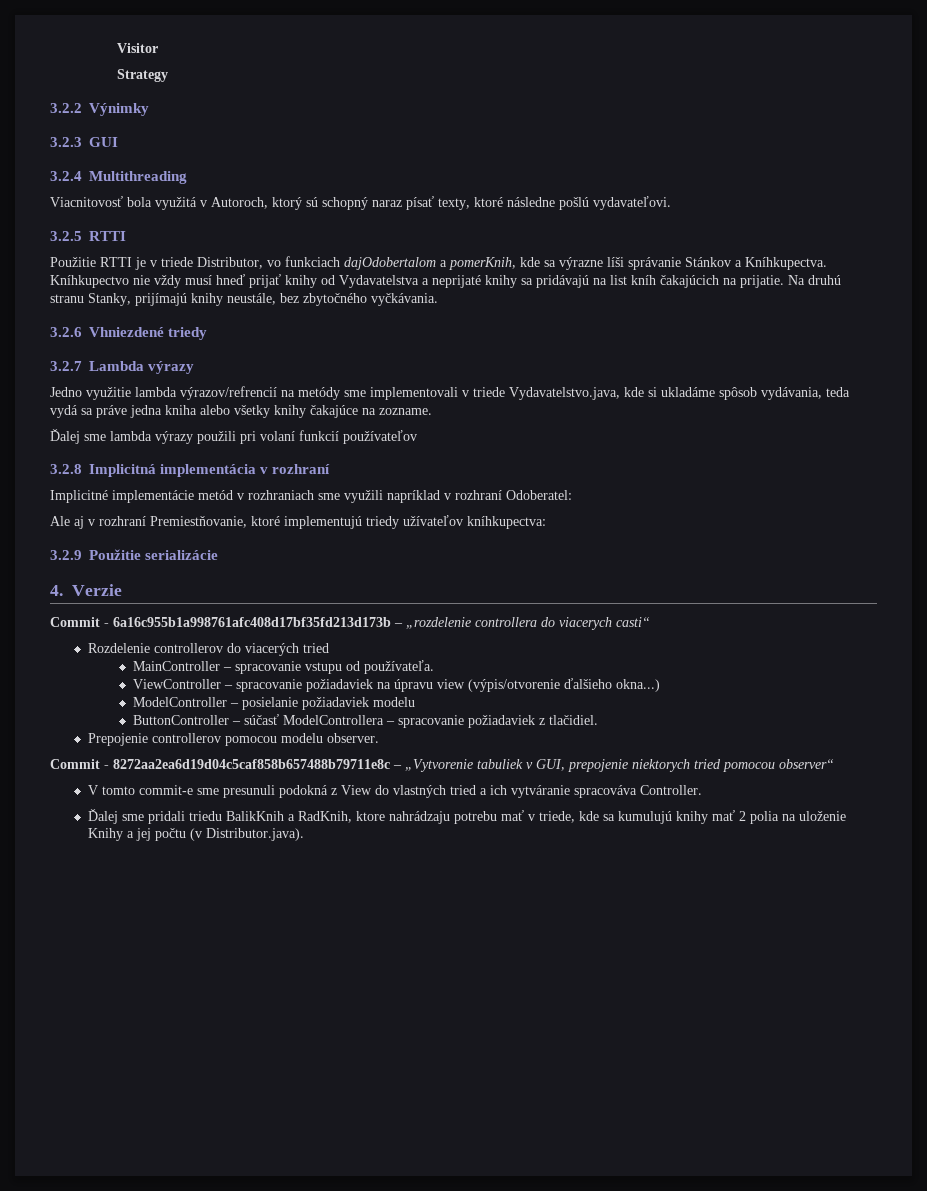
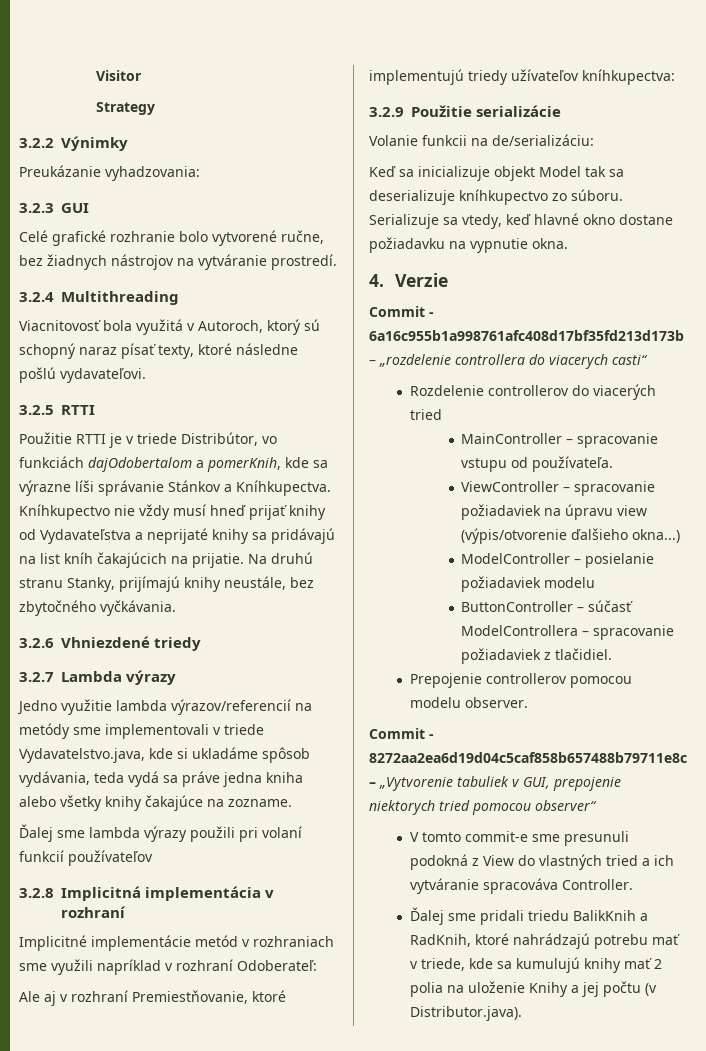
+ Preukázanie vyhadzovania:
+ Celé grafické rozhranie bolo vytvorené ručne, bez žiadnych nástrojov na vytváranie prostredí.
- Použitie RTTI je v triede Distributor, vo funkciach dajOdobertalom a pomerKnih, kde sa výrazne líši správanie Stánkov a Kníhkupectva.
+ Použitie RTTI je v triede Distribútor, vo funkciách dajOdobertalom a pomerKnih, kde sa výrazne líši správanie Stánkov a Kníhkupectva.
- Kníhkupectvo nie vždy musí hneď prijať knihy od Vydavatelstva a neprijaté knihy sa pridávajú na list kníh čakajúcich na prijatie.
+ Kníhkupectvo nie vždy musí hneď prijať knihy od Vydavateľstva a neprijaté knihy sa pridávajú na list kníh čakajúcich na prijatie.
- Jedno využitie lambda výrazov/refrencií na metódy sme implementovali v triede Vydavatelstvo.java, kde si ukladáme spôsob vydávania, teda vydá sa práve jedna kniha alebo všetky knihy čakajúce na zozname.
+ Jedno využitie lambda výrazov/referencií na metódy sme implementovali v triede Vydavatelstvo.java, kde si ukladáme spôsob vydávania, teda vydá sa práve jedna kniha alebo všetky knihy čakajúce na zozname.
- Implicitné implementácie metód v rozhraniach sme využili napríklad v rozhraní Odoberatel:
+ Implicitné implementácie metód v rozhraniach sme využili napríklad v rozhraní Odoberateľ:
+ Volanie funkcii na de/serializáciu:
+ Keď sa inicializuje objekt Model tak sa deserializuje kníhkupectvo zo súboru. Serializuje sa vtedy, keď hlavné okno dostane požiadavku na vypnutie okna.
- Ďalej sme pridali triedu BalikKnih a RadKnih, ktore nahrádzaju potrebu mať v triede, kde sa kumulujú knihy mať 2 polia na uloženie Knihy a jej počtu (v Distributor.java).
+ Ďalej sme pridali triedu BalikKnih a RadKnih, ktoré nahrádzajú potrebu mať v triede, kde sa kumulujú knihy mať 2 polia na uloženie Knihy a jej počtu (v Distributor.java).

